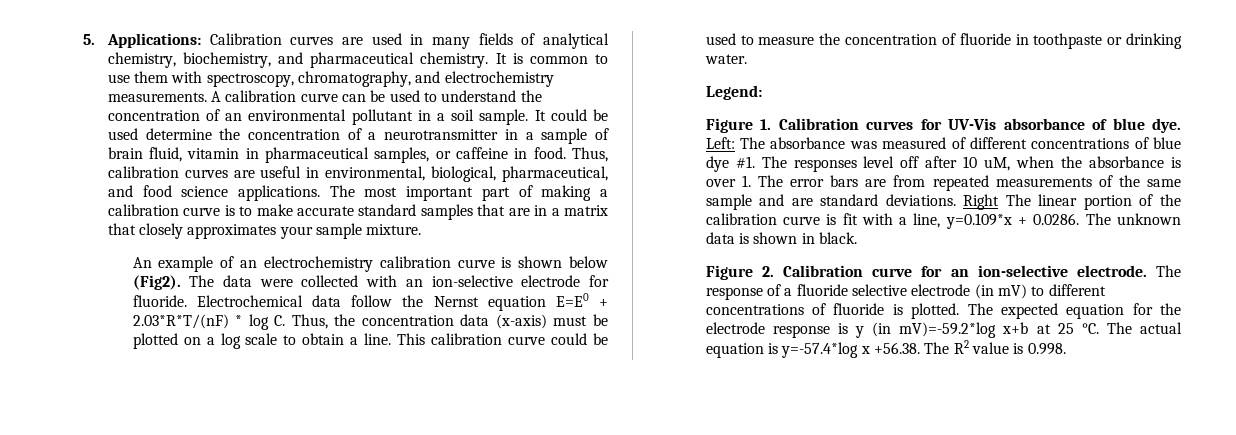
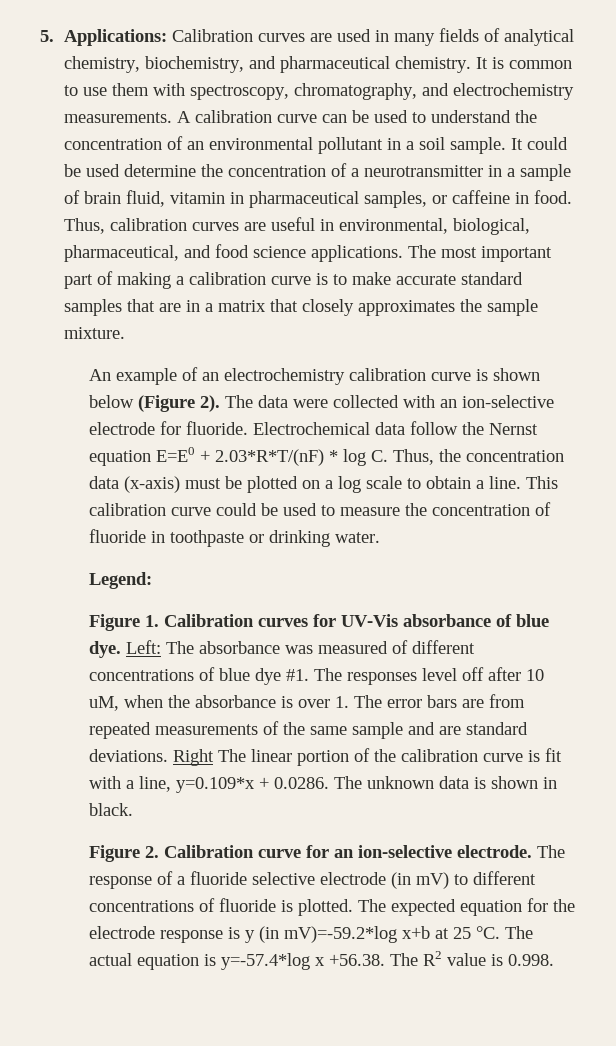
- The most important part of making a calibration curve is to make accurate standard samples that are in a matrix that closely approximates your sample mixture.
+ The most important part of making a calibration curve is to make accurate standard samples that are in a matrix that closely approximates the sample mixture.
- An example of an electrochemistry calibration curve is shown below (Fig2).
+ An example of an electrochemistry calibration curve is shown below (Figure 2).

